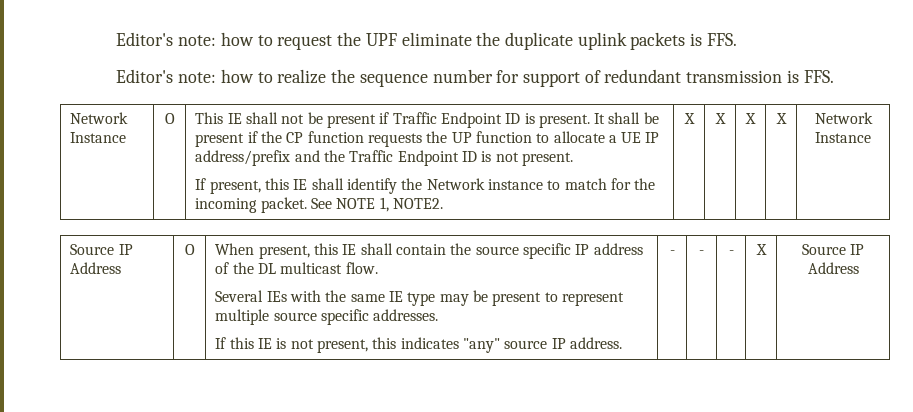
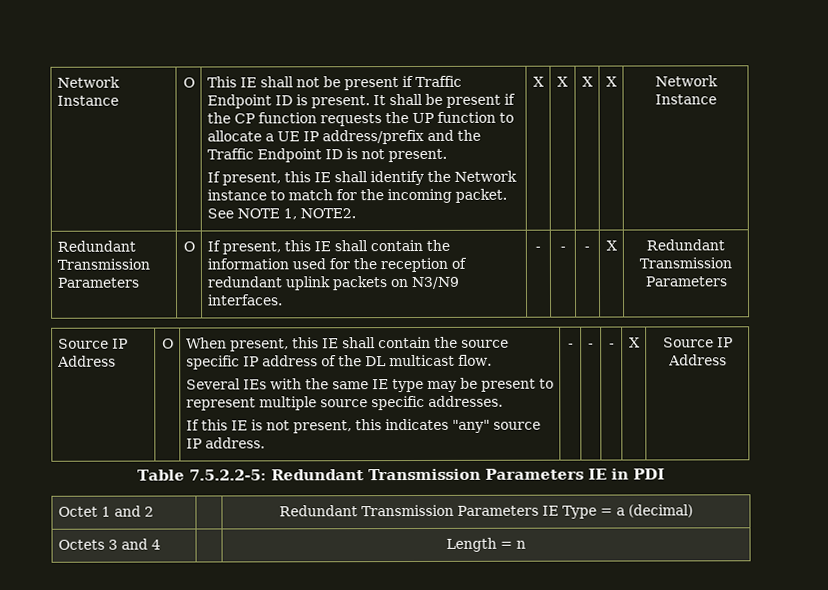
- Editor's note: how to request the UPF eliminate the duplicate uplink packets is FFS.
- Editor's note: how to realize the sequence number for support of redundant transmission is FFS.
+ Redundant Transmission Parameters | O | If present, this IE shall contain the information used for the reception of redundant uplink packets on N3/N9 interfaces. | - | - | - | X | Redundant Transmission Parameters
+ Table 7.5.2.2-5: Redundant Transmission Parameters IE in PDI
+ Octet 1 and 2 | | Redundant Transmission Parameters IE Type = a (decimal)
+ Octets 3 and 4 | | Length = n

